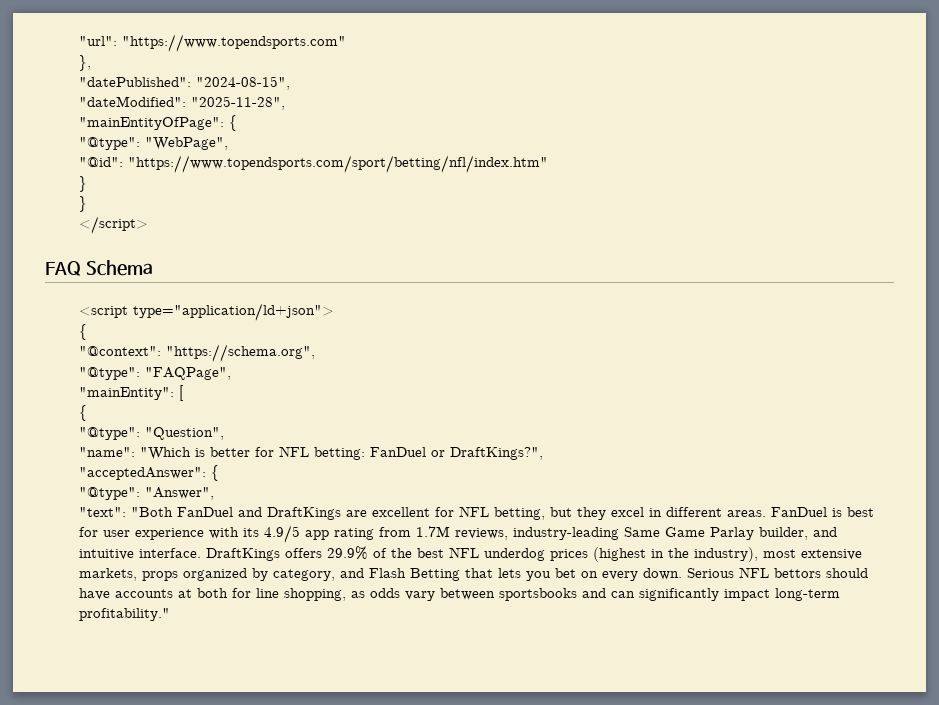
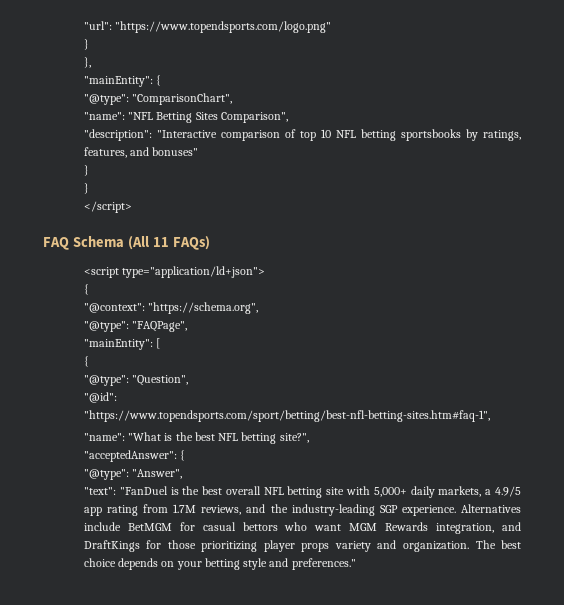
- "url": "https://www.topendsports.com"
+ "url": "https://www.topendsports.com/logo.png"
+ }
- "datePublished": "2024-08-15",
- "dateModified": "2025-11-28",
- "mainEntityOfPage": {
- "@type": "WebPage",
- "@id": "https://www.topendsports.com/sport/betting/nfl/index.htm"
+ "mainEntity": {
+ "@type": "ComparisonChart",
+ "name": "NFL Betting Sites Comparison",
+ "description": "Interactive comparison of top 10 NFL betting sportsbooks by ratings, features, and bonuses"
- FAQ Schema
+ FAQ Schema (All 11 FAQs)
- "name": "Which is better for NFL betting: FanDuel or DraftKings?",
+ "@id": "https://www.topendsports.com/sport/betting/best-nfl-betting-sites.htm#faq-1",
+ "name": "What is the best NFL betting site?",
- "text": "Both FanDuel and DraftKings are excellent for NFL betting, but they excel in different areas. FanDuel is best for user experience with its 4.9/5 app rating from 1.7M reviews, industry-leading Same Game Parlay builder, and intuitive interface. DraftKings offers 29.9% of the best NFL underdog prices (highest in the industry), most extensive markets, props organized by category, and Flash Betting that lets you bet on every down. Serious NFL bettors should have accounts at both for line shopping, as odds vary between sportsbooks and can significantly impact long-term profitability."
+ "text": "FanDuel is the best overall NFL betting site with 5,000+ daily markets, a 4.9/5 app rating from 1.7M reviews, and the industry-leading SGP experience. Alternatives include BetMGM for casual bettors who want MGM Rewards integration, and DraftKings for those prioritizing player props variety and organization. The best choice depends on your betting style and preferences."

